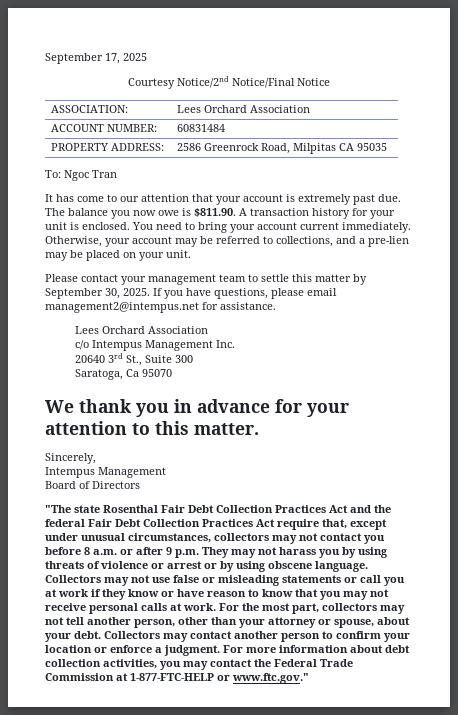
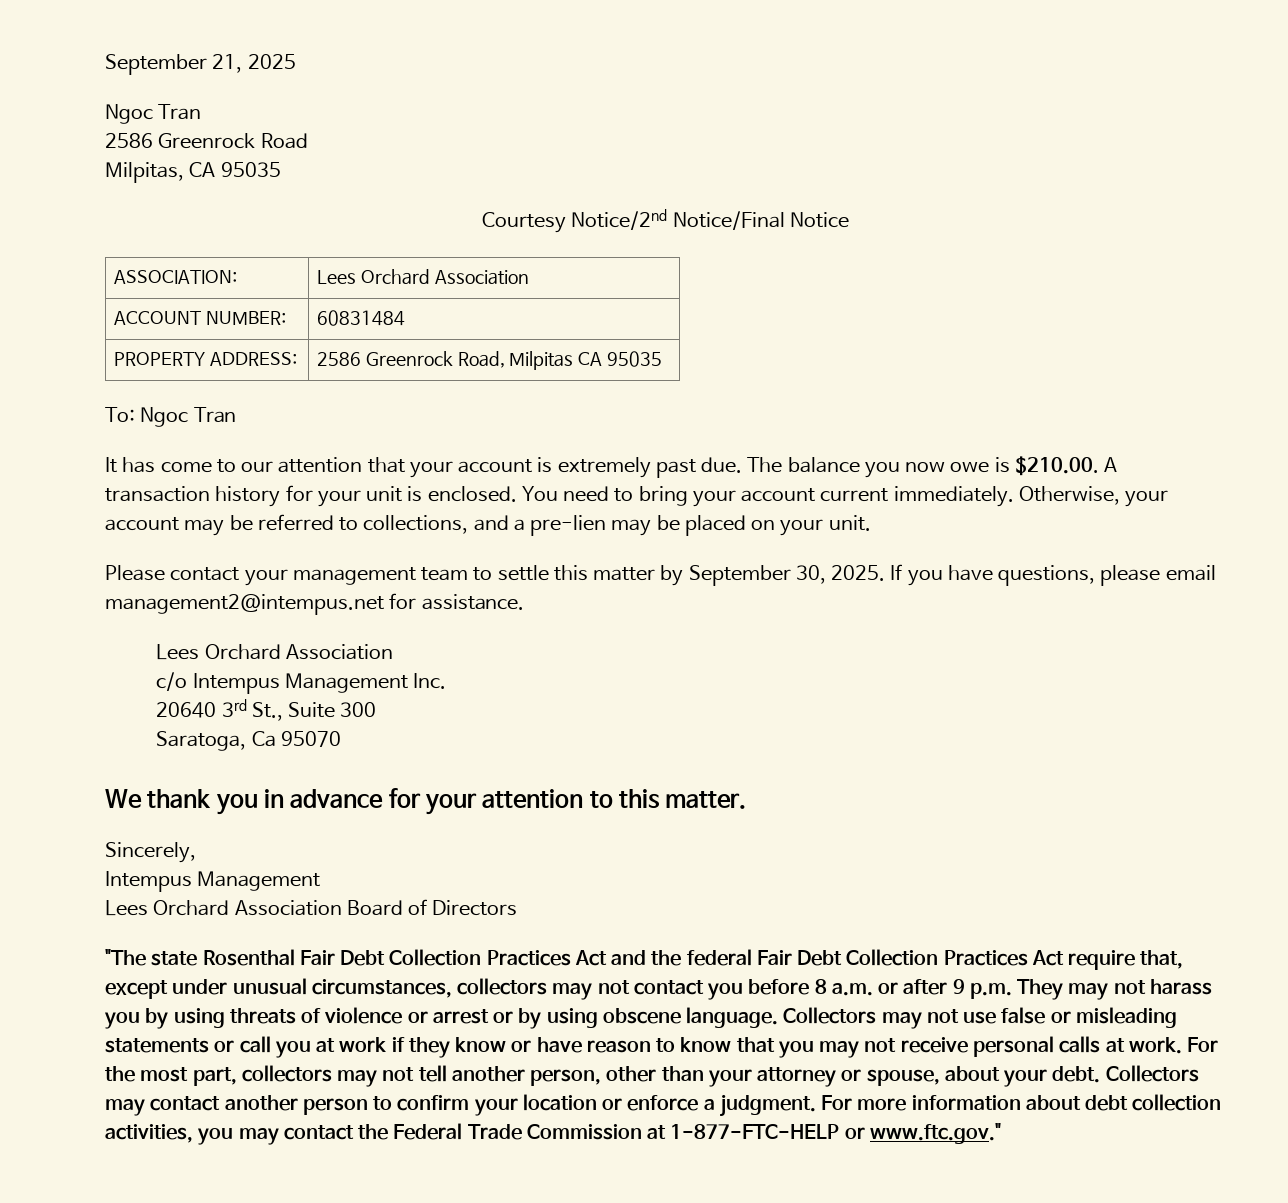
- September 17, 2025
+ September 21, 2025
+ Ngoc Tran
+ 2586 Greenrock Road
+ Milpitas, CA 95035
- The balance you now owe is $811.90. A transaction history for your unit is enclosed.
+ The balance you now owe is $210.00. A transaction history for your unit is enclosed.
- Board of Directors
+ Lees Orchard Association Board of Directors

